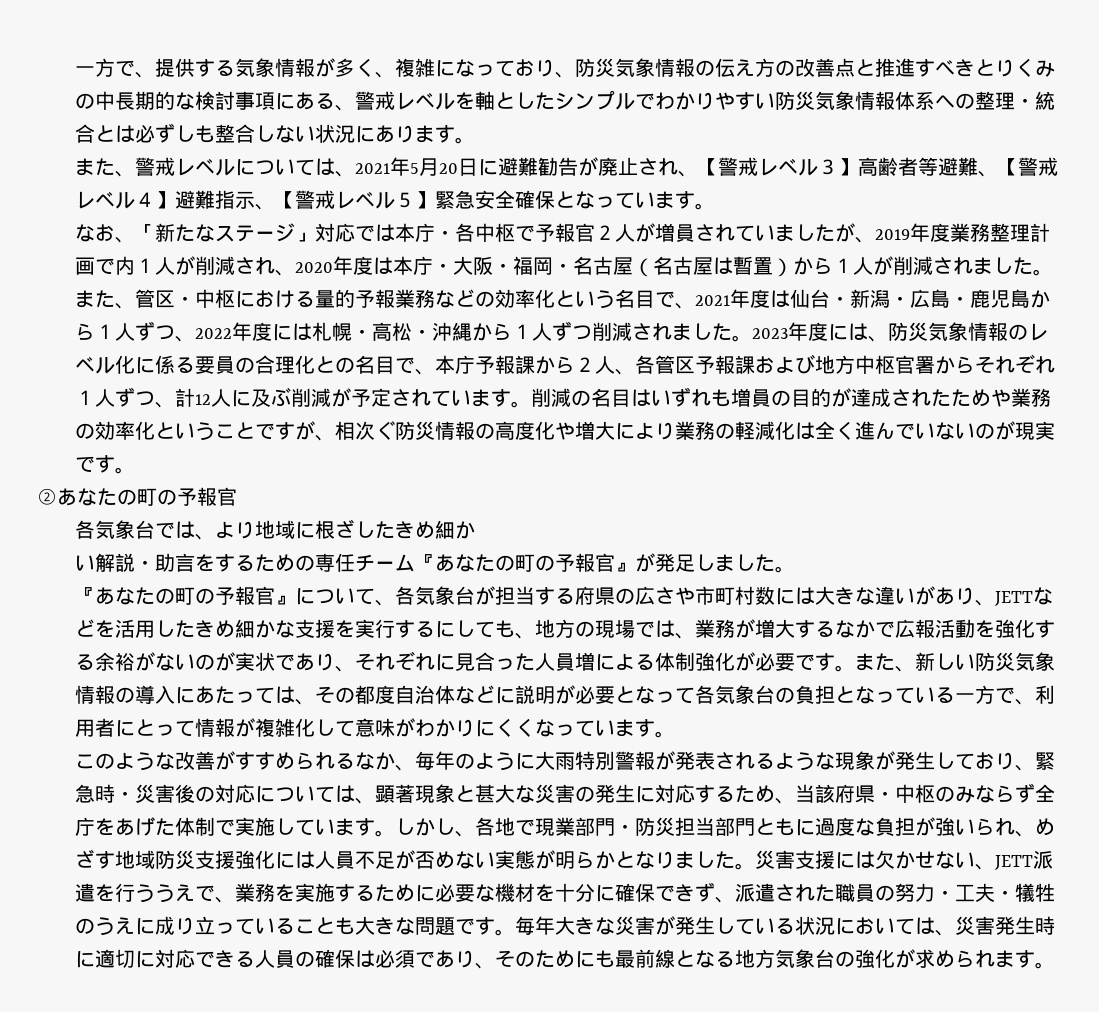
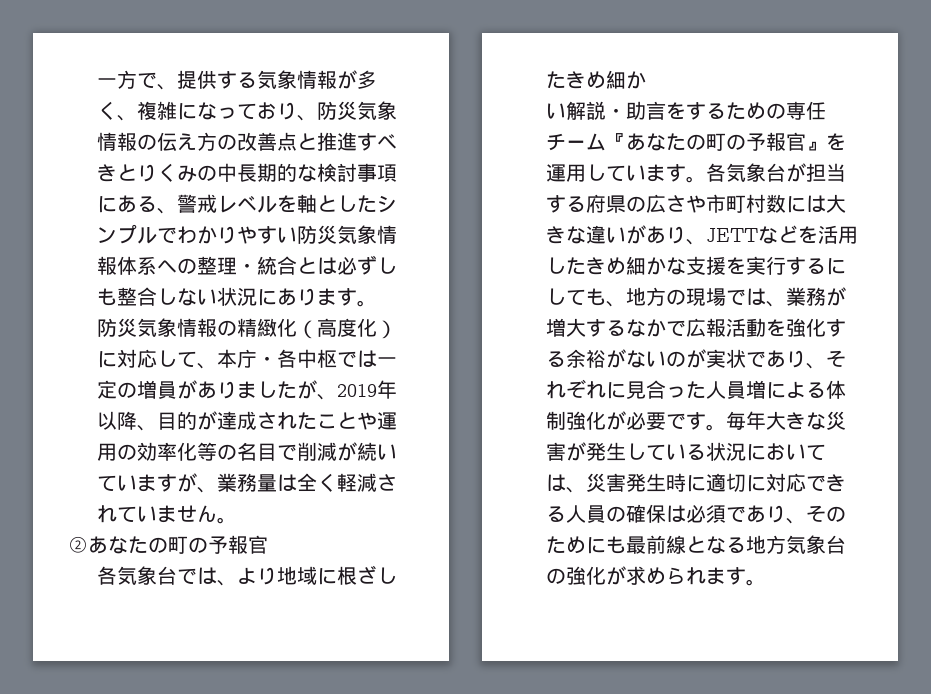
- また、警戒レベルについては、2021年5月20日に避難勧告が廃止され、【警戒レベル３】高齢者等避難、【警戒レベル４】避難指示、【警戒レベル５】緊急安全確保となっています。
- なお、「新たなステージ」対応では本庁・各中枢で予報官２人が増員されていましたが、2019年度業務整理計画で内１人が削減され、2020年度は本庁・大阪・福岡・名古屋（名古屋は暫置）から１人が削減されました。また、管区・中枢における量的予報業務などの効率化という名目で、2021年度は仙台・新潟・広島・鹿児島から１人ずつ、2022年度には札幌・高松・沖縄から１人ずつ削減されました。2023年度には、防災気象情報のレベル化に係る要員の合理化との名目で、本庁予報課から２人、各管区予報課および地方中枢官署からそれぞれ１人ずつ、計12人に及ぶ削減が予定されています。削減の名目はいずれも増員の目的が達成されたためや業務の効率化ということですが、相次ぐ防災情報の高度化や増大により業務の軽減化は全く進んでいないのが現実です。
+ 防災気象情報の精緻化（高度化）に対応して、本庁・各中枢では一定の増員がありましたが、2019年以降、目的が達成されたことや運用の効率化等の名目で削減が続いていますが、業務量は全く軽減されていません。
- い解説・助言をするための専任チーム『あなたの町の予報官』が発足しました。
- 『あなたの町の予報官』について、各気象台が担当する府県の広さや市町村数には大きな違いがあり、JETTなどを活用したきめ細かな支援を実行するにしても、地方の現場では、業務が増大するなかで広報活動を強化する余裕がないのが実状であり、それぞれに見合った人員増による体制強化が必要です。
+ い解説・助言をするための専任チーム『あなたの町の予報官』を運用しています。各気象台が担当する府県の広さや市町村数には大きな違いがあり、JETTなどを活用したきめ細かな支援を実行するにしても、地方の現場では、業務が増大するなかで広報活動を強化する余裕がないのが実状であり、それぞれに見合った人員増による体制強化が必要です。
- また、新しい防災気象情報の導入にあたっては、その都度自治体などに説明が必要となって各気象台の負担となっている一方で、利用者にとって情報が複雑化して意味がわかりにくくなっています。
- このような改善がすすめられるなか、毎年のように大雨特別警報が発表されるような現象が発生しており、緊急時・災害後の対応については、顕著現象と甚大な災害の発生に対応するため、当該府県・中枢のみならず全庁をあげた体制で実施しています。しかし、各地で現業部門・防災担当部門ともに過度な負担が強いられ、めざす地域防災支援強化には人員不足が否めない実態が明らかとなりました。災害支援には欠かせない、JETT派遣を行ううえで、業務を実施するために必要な機材を十分に確保できず、派遣された職員の努力・工夫・犠牲のうえに成り立っていることも大きな問題です。

